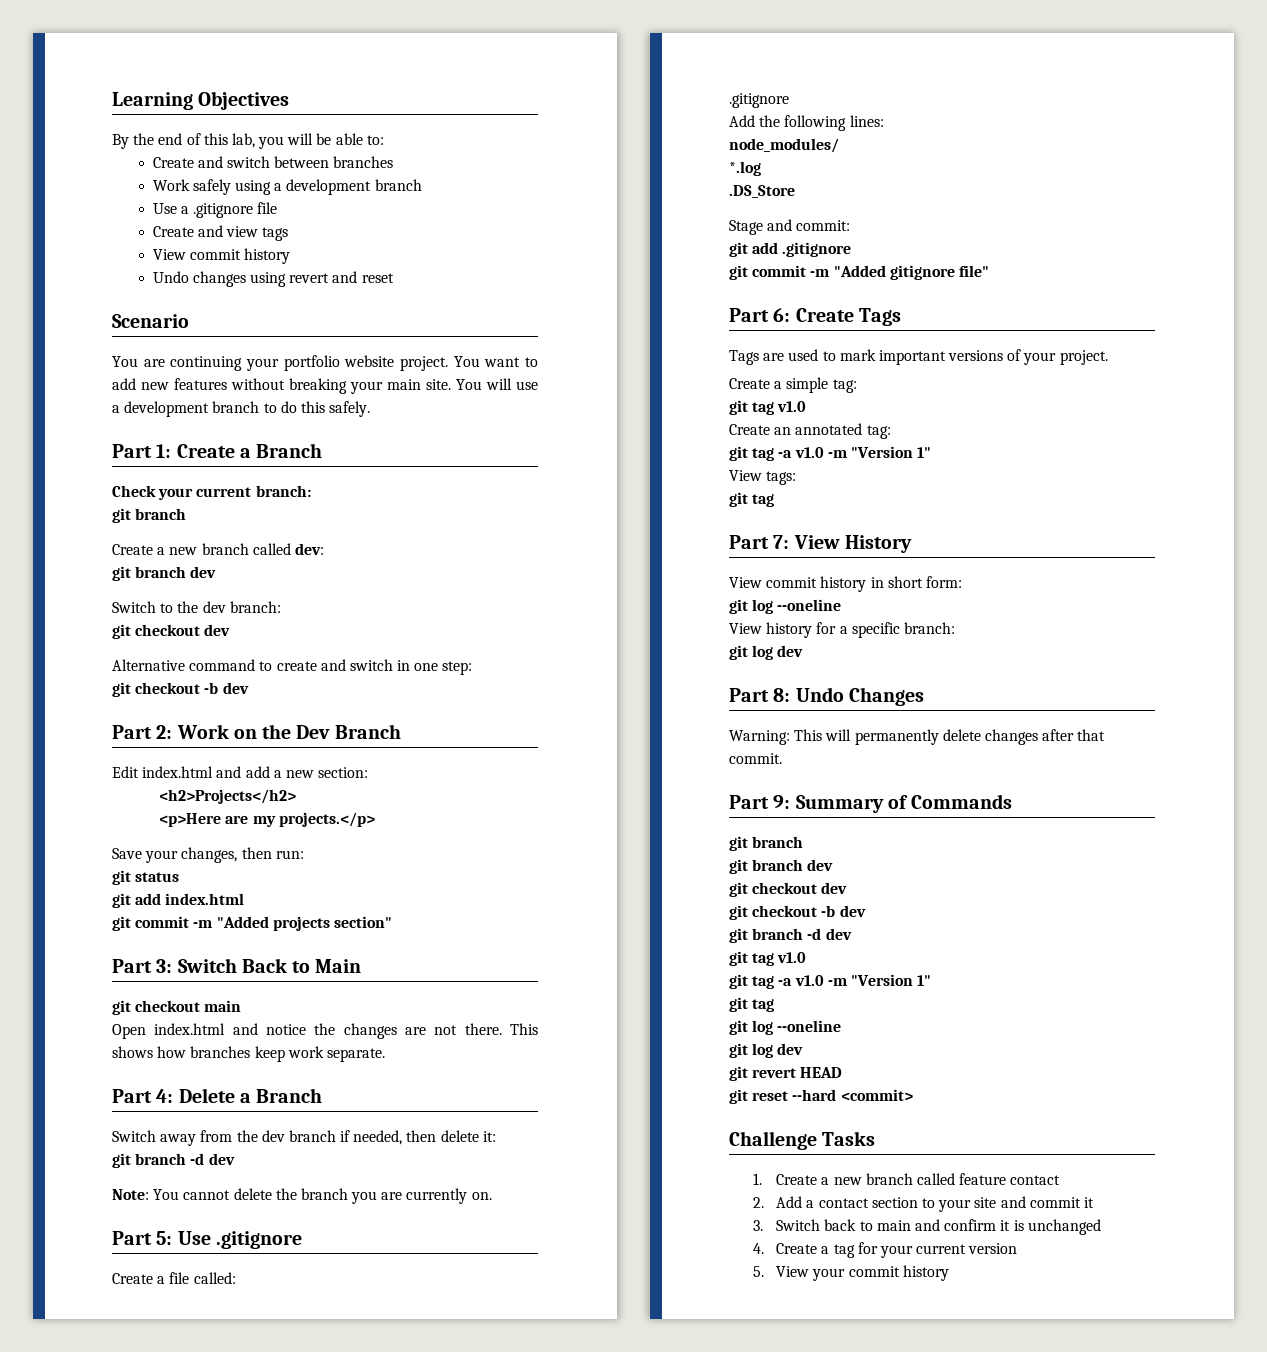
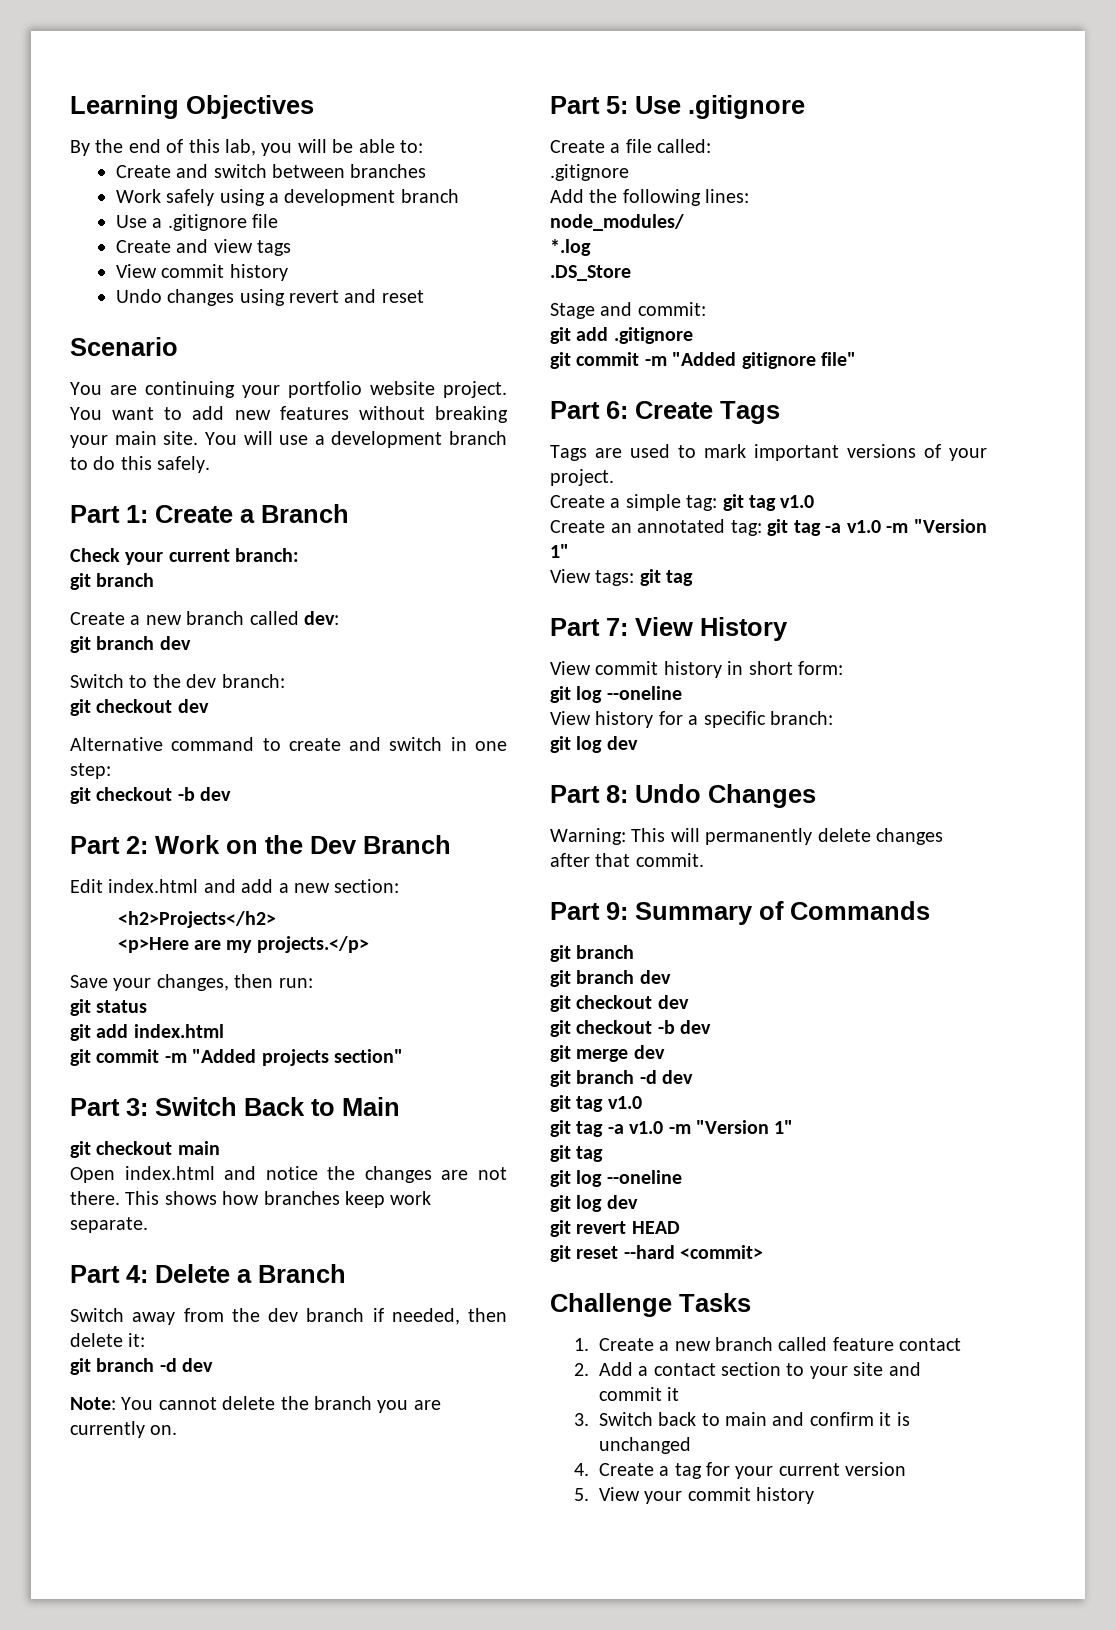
- Create a simple tag:
- git tag v1.0
+ Create a simple tag: git tag v1.0
- Create an annotated tag:
- git tag -a v1.0 -m "Version 1"
+ Create an annotated tag: git tag -a v1.0 -m "Version 1"
- View tags:
- git tag
+ View tags: git tag
+ git merge dev

